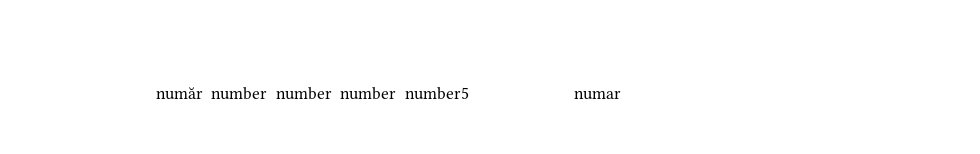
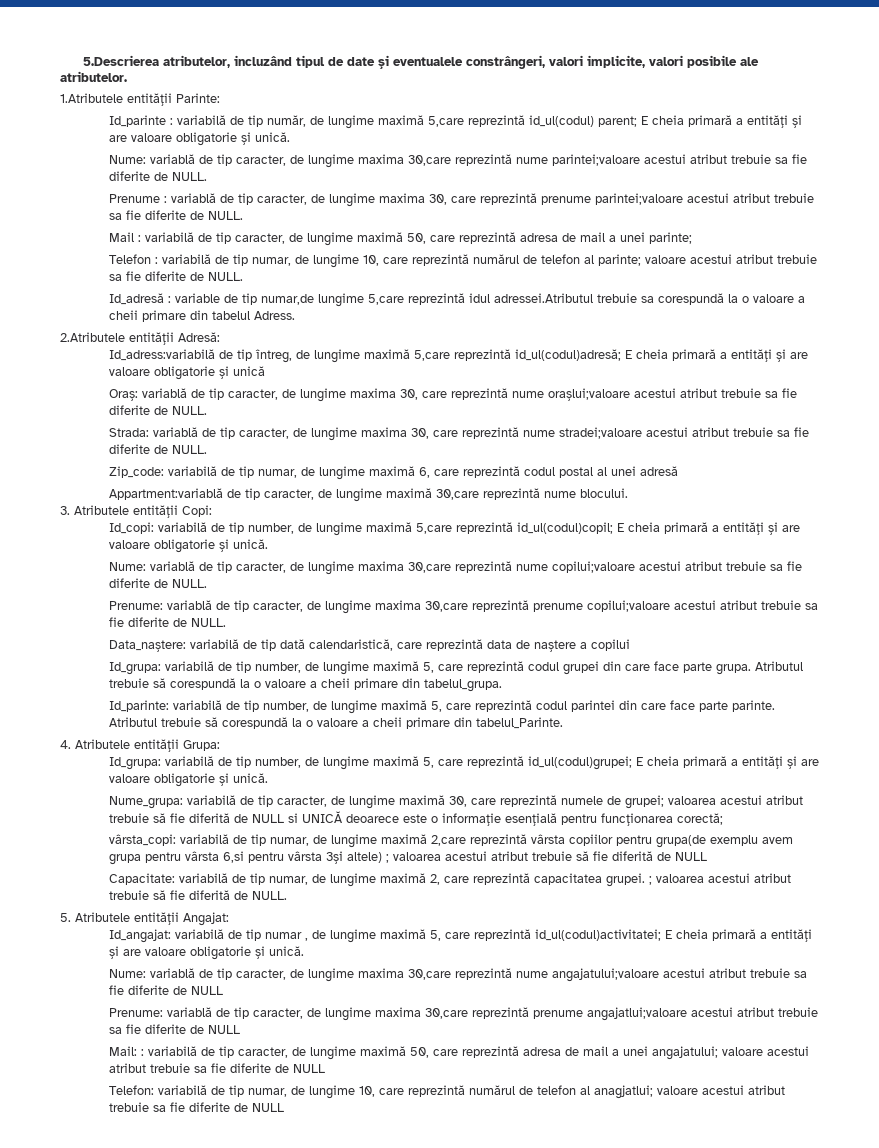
- număr number number number number5 numar
+ 5.Descrierea atributelor, incluzând tipul de date și eventualele constrângeri, valori implicite, valori posibile ale atributelor.
+ 1.Atributele entității Parinte:
+ Id_parinte : variabilă de tip număr, de lungime maximă 5,care reprezintă id_ul(codul) parent; E cheia primară a entități și are valoare obligatorie și unică.
+ Nume: variablă de tip caracter, de lungime maxima 30,care reprezintă nume parintei;valoare acestui atribut trebuie sa fie diferite de NULL.
+ Prenume : variablă de tip caracter, de lungime maxima 30, care reprezintă prenume parintei;valoare acestui atribut trebuie sa fie diferite de NULL.
+ Mail : variabilă de tip caracter, de lungime maximă 50, care reprezintă adresa de mail a unei parinte;
+ Telefon : variabilă de tip numar, de lungime 10, care reprezintă numărul de telefon al parinte; valoare acestui atribut trebuie sa fie diferite de NULL.
+ Id_adresă : variable de tip numar,de lungime 5,care reprezintă idul adressei.Atributul trebuie sa corespundă la o valoare a cheii primare din tabelul Adress.
+ 2.Atributele entității Adresă:
+ Id_adress:variabilă de tip întreg, de lungime maximă 5,care reprezintă id_ul(codul)adresă; E cheia primară a entități și are valoare obligatorie și unică
+ Oraș: variablă de tip caracter, de lungime maxima 30, care reprezintă nume orașlui;valoare acestui atribut trebuie sa fie diferite de NULL.
+ Strada: variablă de tip caracter, de lungime maxima 30, care reprezintă nume stradei;valoare acestui atribut trebuie sa fie diferite de NULL.
+ Zip_code: variabilă de tip numar, de lungime maximă 6, care reprezintă codul postal al unei adresă
+ Appartment:variablă de tip caracter, de lungime maximă 30,care reprezintă nume blocului.
+ 3. Atributele entității Copi:
+ Id_copi: variabilă de tip number, de lungime maximă 5,care reprezintă id_ul(codul)copil; E cheia primară a entități și are valoare obligatorie și unică.
+ Nume: variablă de tip caracter, de lungime maxima 30,care reprezintă nume copilui;valoare acestui atribut trebuie sa fie diferite de NULL.
+ Prenume: variablă de tip caracter, de lungime maxima 30,care reprezintă prenume copilui;valoare acestui atribut trebuie sa fie diferite de NULL.
+ Data_naștere: variabilă de tip dată calendaristică, care reprezintă data de naștere a copilui
+ Id_grupa: variabilă de tip number, de lungime maximă 5, care reprezintă codul grupei din care face parte grupa. Atributul trebuie să corespundă la o valoare a cheii primare din tabelul_grupa.
+ Id_parinte: variabilă de tip number, de lungime maximă 5, care reprezintă codul parintei din care face parte parinte. Atributul trebuie să corespundă la o valoare a cheii primare din tabelul_Parinte.
+ 4. Atributele entității Grupa:
+ Id_grupa: variabilă de tip number, de lungime maximă 5, care reprezintă id_ul(codul)grupei; E cheia primară a entități și are valoare obligatorie și unică.
+ Nume_grupa: variabilă de tip caracter, de lungime maximă 30, care reprezintă numele de grupei; valoarea acestui atribut trebuie să fie diferită de NULL si UNICĂ deoarece este o informație esențială pentru funcționarea corectă;
+ vârsta_copi: variabilă de tip numar, de lungime maximă 2,care reprezintă vârsta copiilor pentru grupa(de exemplu avem grupa pentru vârsta 6,si pentru vârsta 3și altele) ; valoarea acestui atribut trebuie să fie diferită de NULL
+ Capacitate: variabilă de tip numar, de lungime maximă 2, care reprezintă capacitatea grupei. ; valoarea acestui atribut trebuie să fie diferită de NULL.
+ 5. Atributele entității Angajat:
+ Id_angajat: variabilă de tip numar , de lungime maximă 5, care reprezintă id_ul(codul)activitatei; E cheia primară a entități și are valoare obligatorie și unică.
+ Nume: variablă de tip caracter, de lungime maxima 30,care reprezintă nume angajatului;valoare acestui atribut trebuie sa fie diferite de NULL
+ Prenume: variablă de tip caracter, de lungime maxima 30,care reprezintă prenume angajatlui;valoare acestui atribut trebuie sa fie diferite de NULL
+ Mail: : variabilă de tip caracter, de lungime maximă 50, care reprezintă adresa de mail a unei angajatului; valoare acestui atribut trebuie sa fie diferite de NULL
+ Telefon: variabilă de tip numar, de lungime 10, care reprezintă numărul de telefon al anagjatlui; valoare acestui atribut trebuie sa fie diferite de NULL

